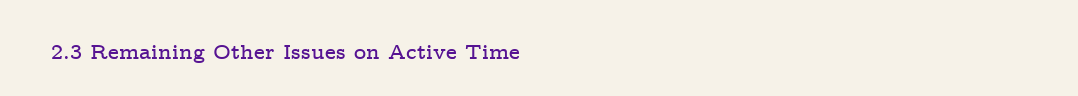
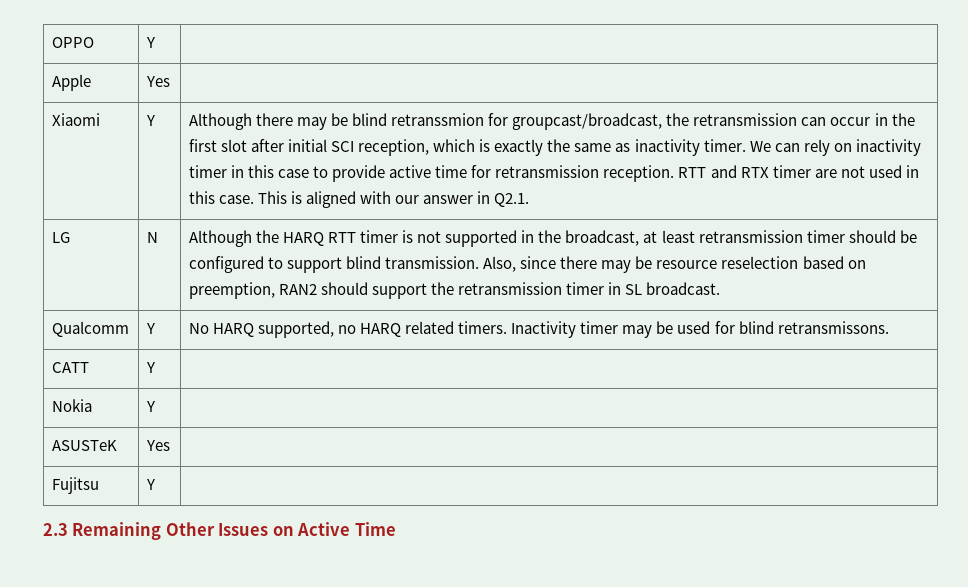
+ OPPO | Y |
+ Apple | Yes |
+ Xiaomi | Y | Although there may be blind retranssmion for groupcast/broadcast, the retransmission can occur in the first slot after initial SCI reception, which is exactly the same as inactivity timer. We can rely on inactivity timer in this case to provide active time for retransmission reception. RTT and RTX timer are not used in this case. This is aligned with our answer in Q2.1.
+ LG | N | Although the HARQ RTT timer is not supported in the broadcast, at least retransmission timer should be configured to support blind transmission. Also, since there may be resource reselection based on preemption, RAN2 should support the retransmission timer in SL broadcast.
+ Qualcomm | Y | No HARQ supported, no HARQ related timers. Inactivity timer may be used for blind retransmissons.
+ CATT | Y |
+ Nokia | Y |
+ ASUSTeK | Yes |
+ Fujitsu | Y |

